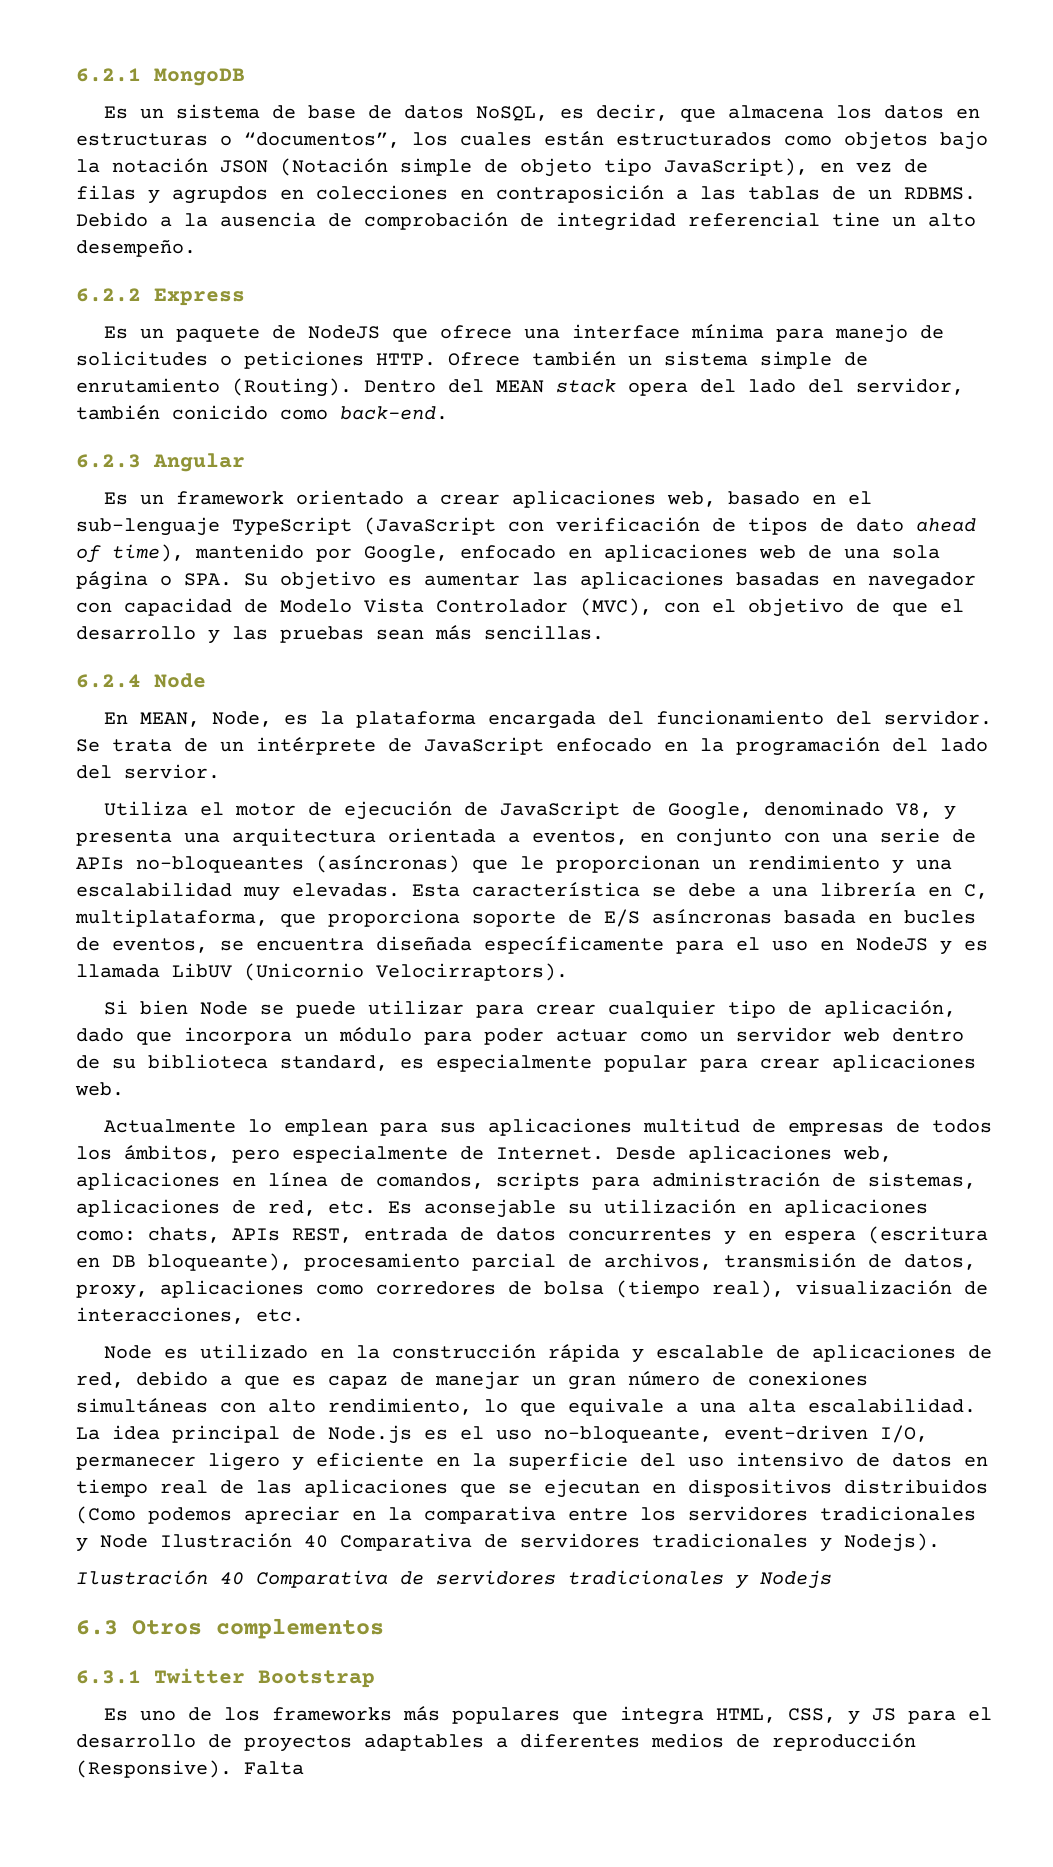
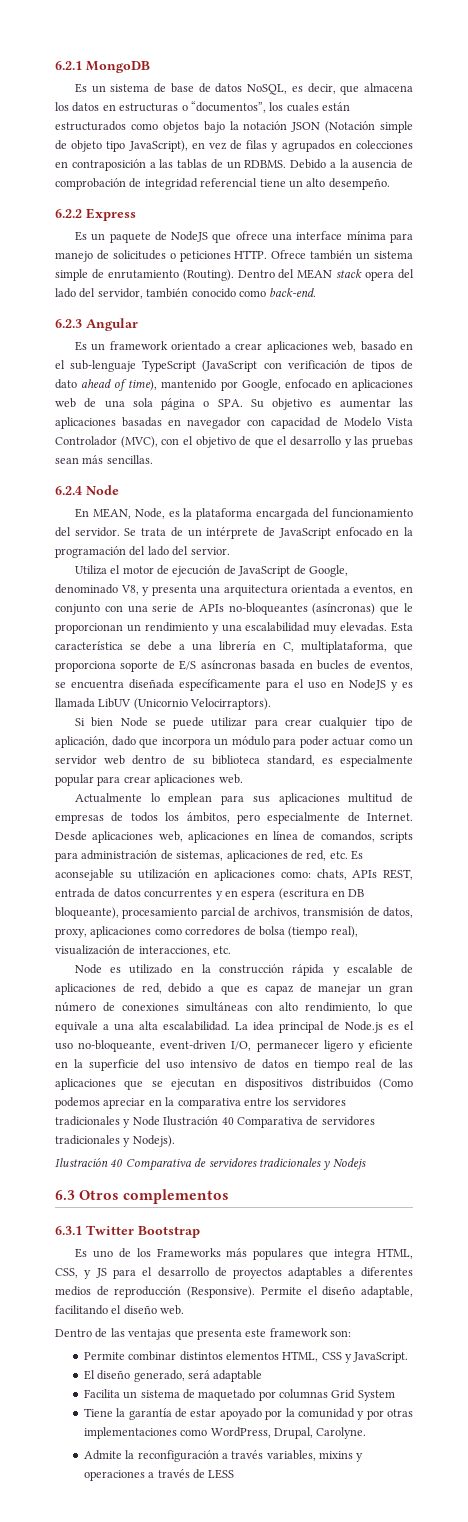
- Es un sistema de base de datos NoSQL, es decir, que almacena los datos en estructuras o “documentos”, los cuales están estructurados como objetos bajo la notación JSON (Notación simple de objeto tipo JavaScript), en vez de filas y agrupdos en colecciones en contraposición a las tablas de un RDBMS.
+ Es un sistema de base de datos NoSQL, es decir, que almacena los datos en estructuras o “documentos”, los cuales están estructurados como objetos bajo la notación JSON (Notación simple de objeto tipo JavaScript), en vez de filas y agrupados en colecciones en contraposición a las tablas de un RDBMS.
- Debido a la ausencia de comprobación de integridad referencial tine un alto desempeño.
+ Debido a la ausencia de comprobación de integridad referencial tiene un alto desempeño.
- Dentro del MEAN stack opera del lado del servidor, también conicido como back-end.
+ Dentro del MEAN stack opera del lado del servidor, también conocido como back-end.
- Es uno de los frameworks más populares que integra HTML, CSS, y JS para el desarrollo de proyectos adaptables a diferentes medios de reproducción (Responsive).
+ Es uno de los Frameworks más populares que integra HTML, CSS, y JS para el desarrollo de proyectos adaptables a diferentes medios de reproducción (Responsive).
- Falta
+ Permite el diseño adaptable, facilitando el diseño web.
+ Dentro de las ventajas que presenta este framework son:
+ Permite combinar distintos elementos HTML, CSS y JavaScript.
+ El diseño generado, será adaptable
+ Facilita un sistema de maquetado por columnas Grid System
+ Tiene la garantía de estar apoyado por la comunidad y por otras implementaciones como WordPress, Drupal, Carolyne.
+ Admite la reconfiguración a través variables, mixins y operaciones a través de LESS

